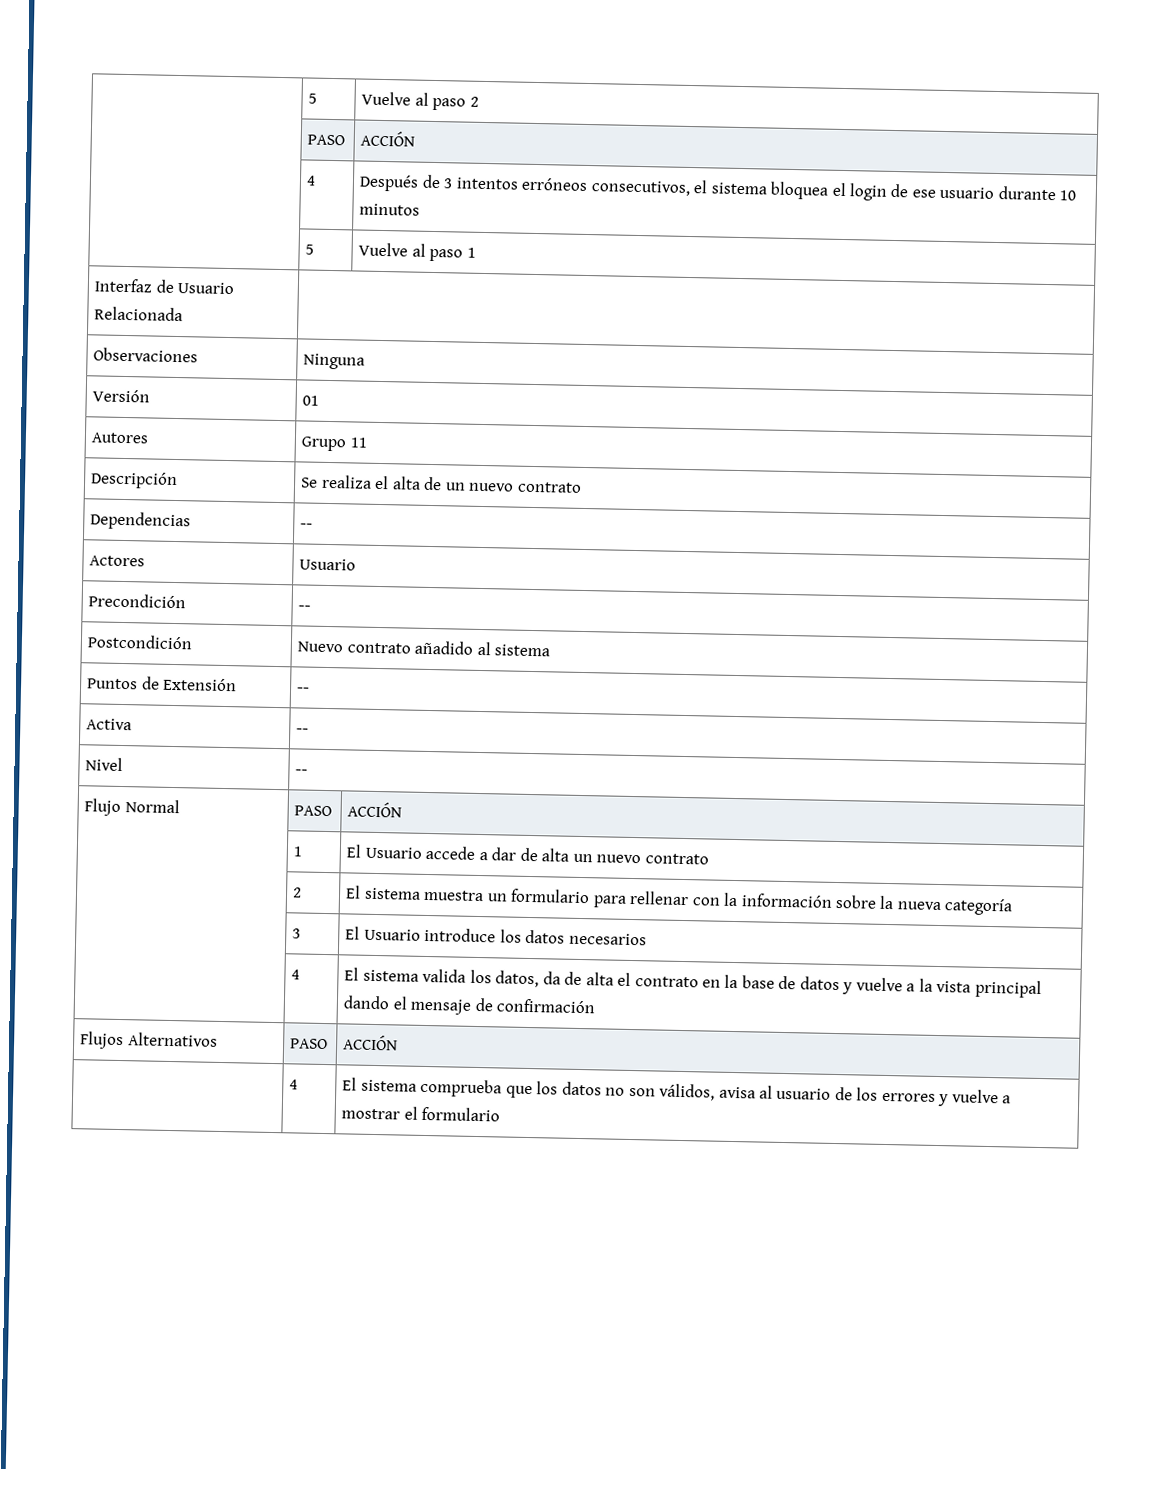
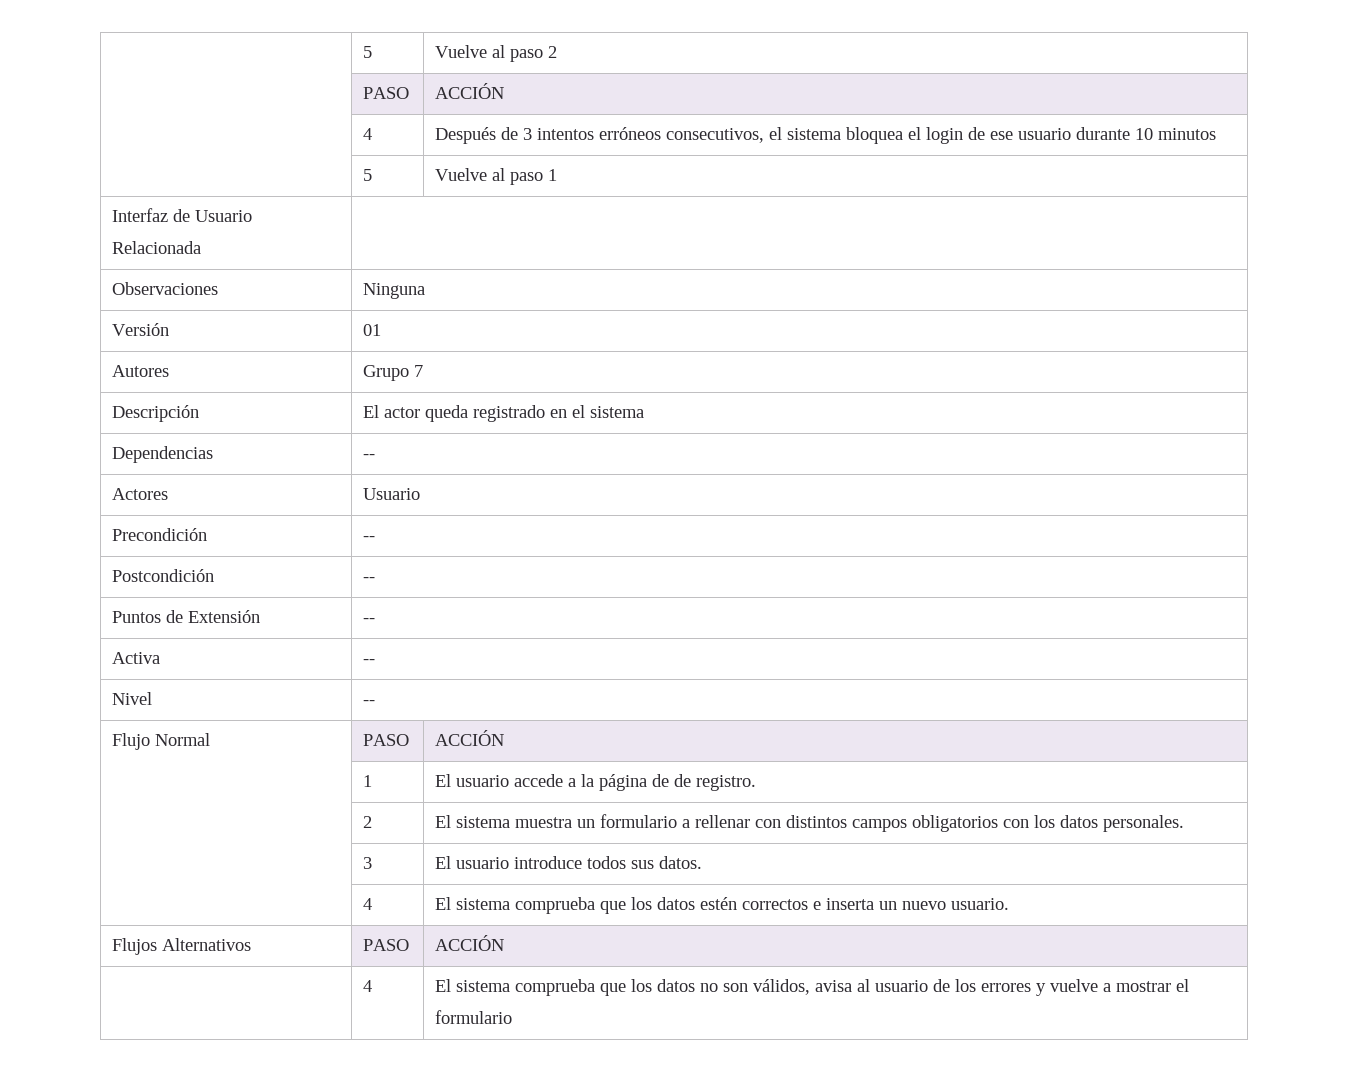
- Autores | Grupo 11
+ Autores | Grupo 7
- Descripción | Se realiza el alta de un nuevo contrato
+ Descripción | El actor queda registrado en el sistema
- Postcondición | Nuevo contrato añadido al sistema
+ Postcondición | --
- | 1 | El Usuario accede a dar de alta un nuevo contrato
+ | 1 | El usuario accede a la página de de registro.
- | 2 | El sistema muestra un formulario para rellenar con la información sobre la nueva categoría
- | 3 | El Usuario introduce los datos necesarios
- | 4 | El sistema valida los datos, da de alta el contrato en la base de datos y vuelve a la vista principal dando el mensaje de confirmación
+ | 2 | El sistema muestra un formulario a rellenar con distintos campos obligatorios con los datos personales.
+ | 3 | El usuario introduce todos sus datos.
+ | 4 | El sistema comprueba que los datos estén correctos e inserta un nuevo usuario.

